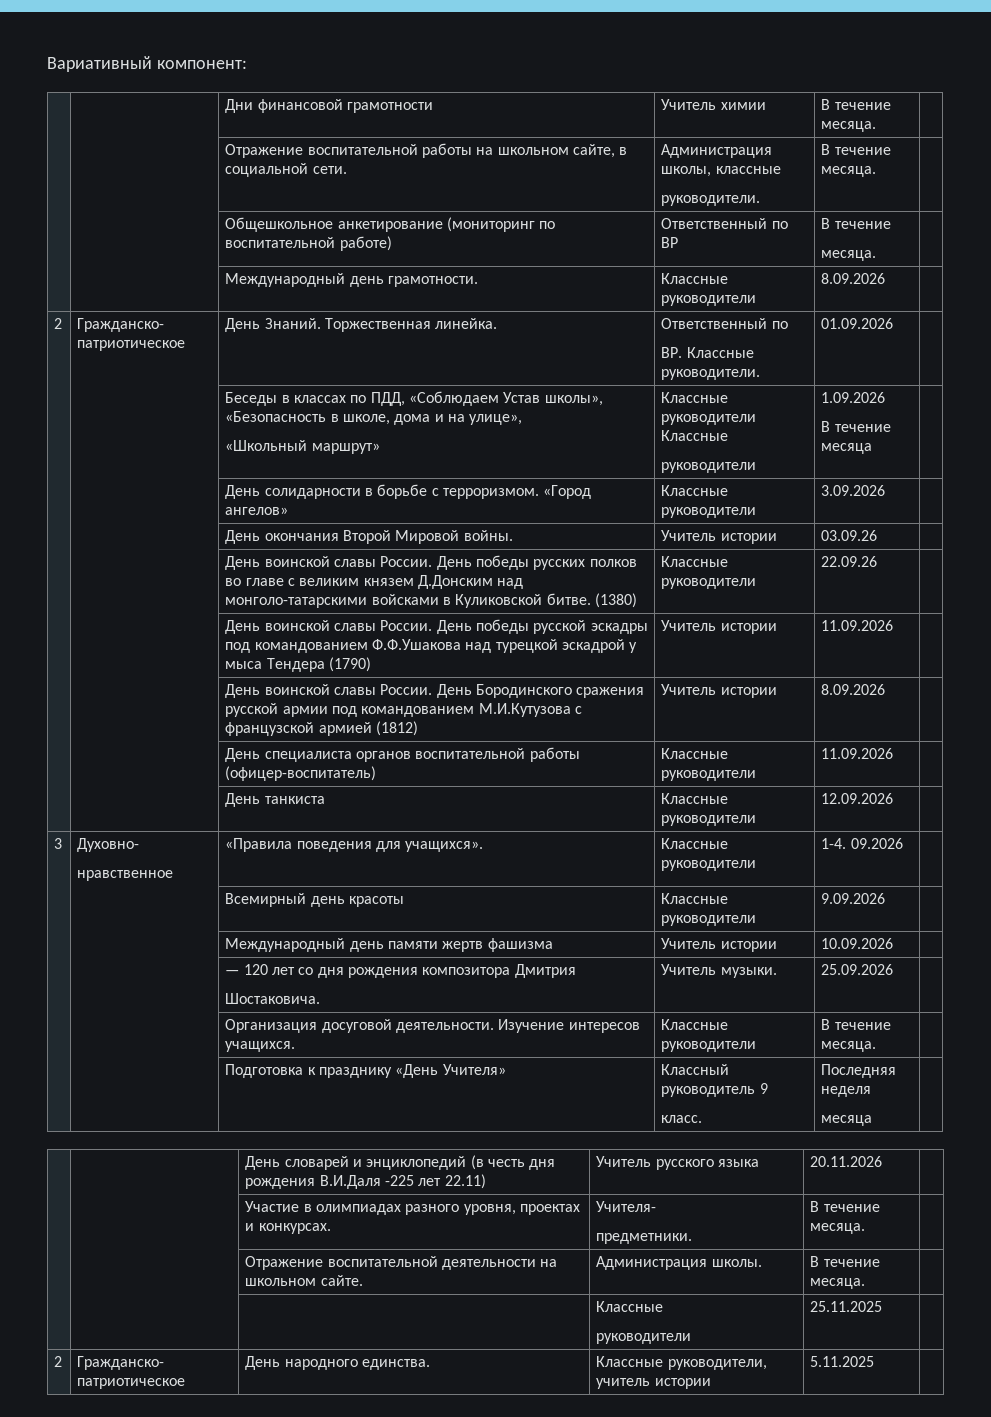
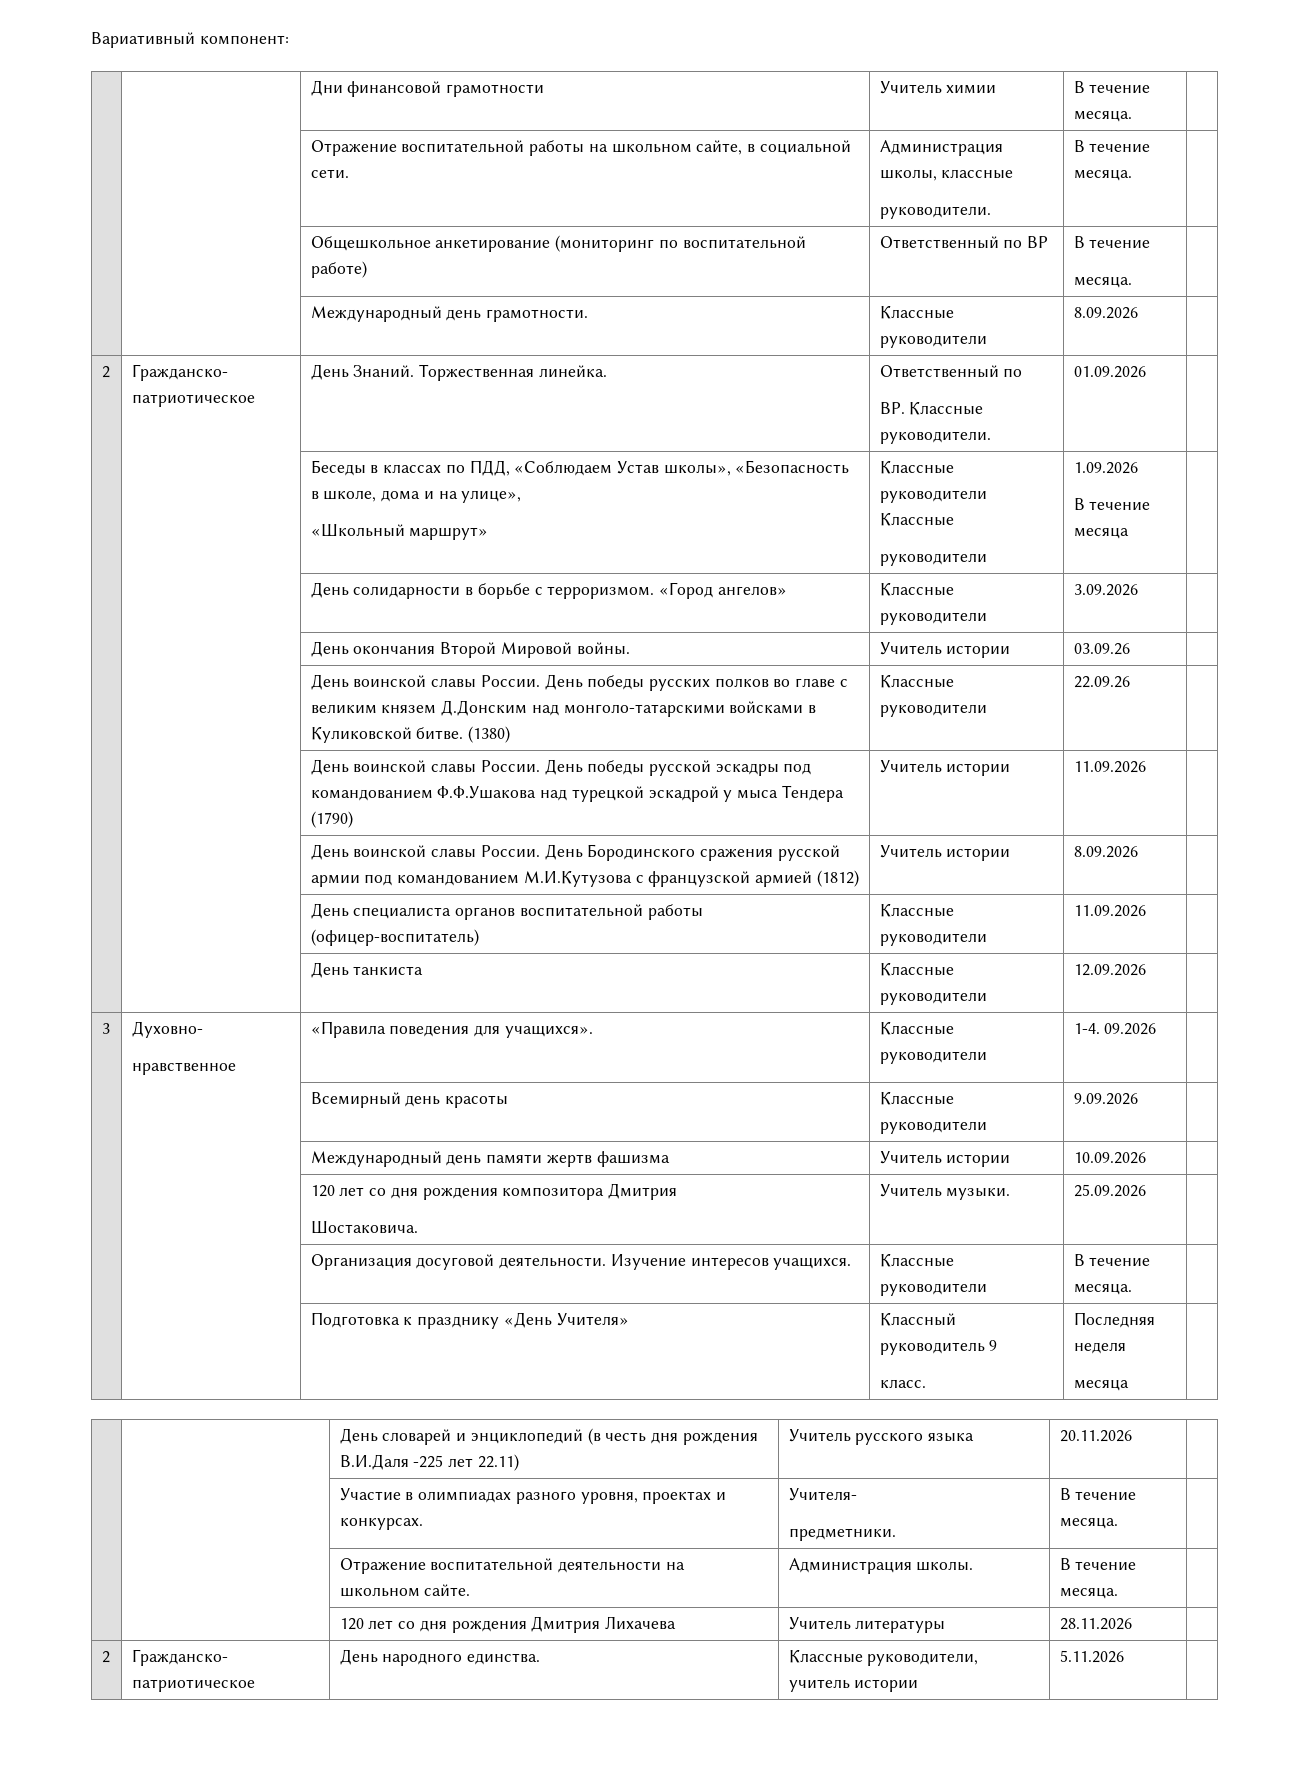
- | | — 120 лет со дня рождения композитора Дмитрия
+ | | 120 лет со дня рождения композитора Дмитрия
- | | | Классные
- руководители | 25.11.2025 |
+ | | 120 лет со дня рождения Дмитрия Лихачева | Учитель литературы | 28.11.2026 |
- 2 | Гражданско- патриотическое | День народного единства. | Классные руководители, учитель истории | 5.11.2025 |
+ 2 | Гражданско- патриотическое | День народного единства. | Классные руководители, учитель истории | 5.11.2026 |

